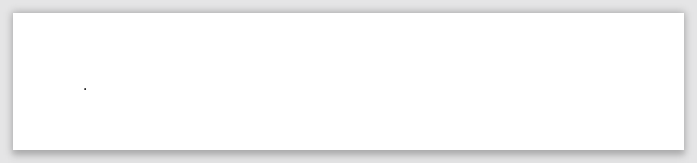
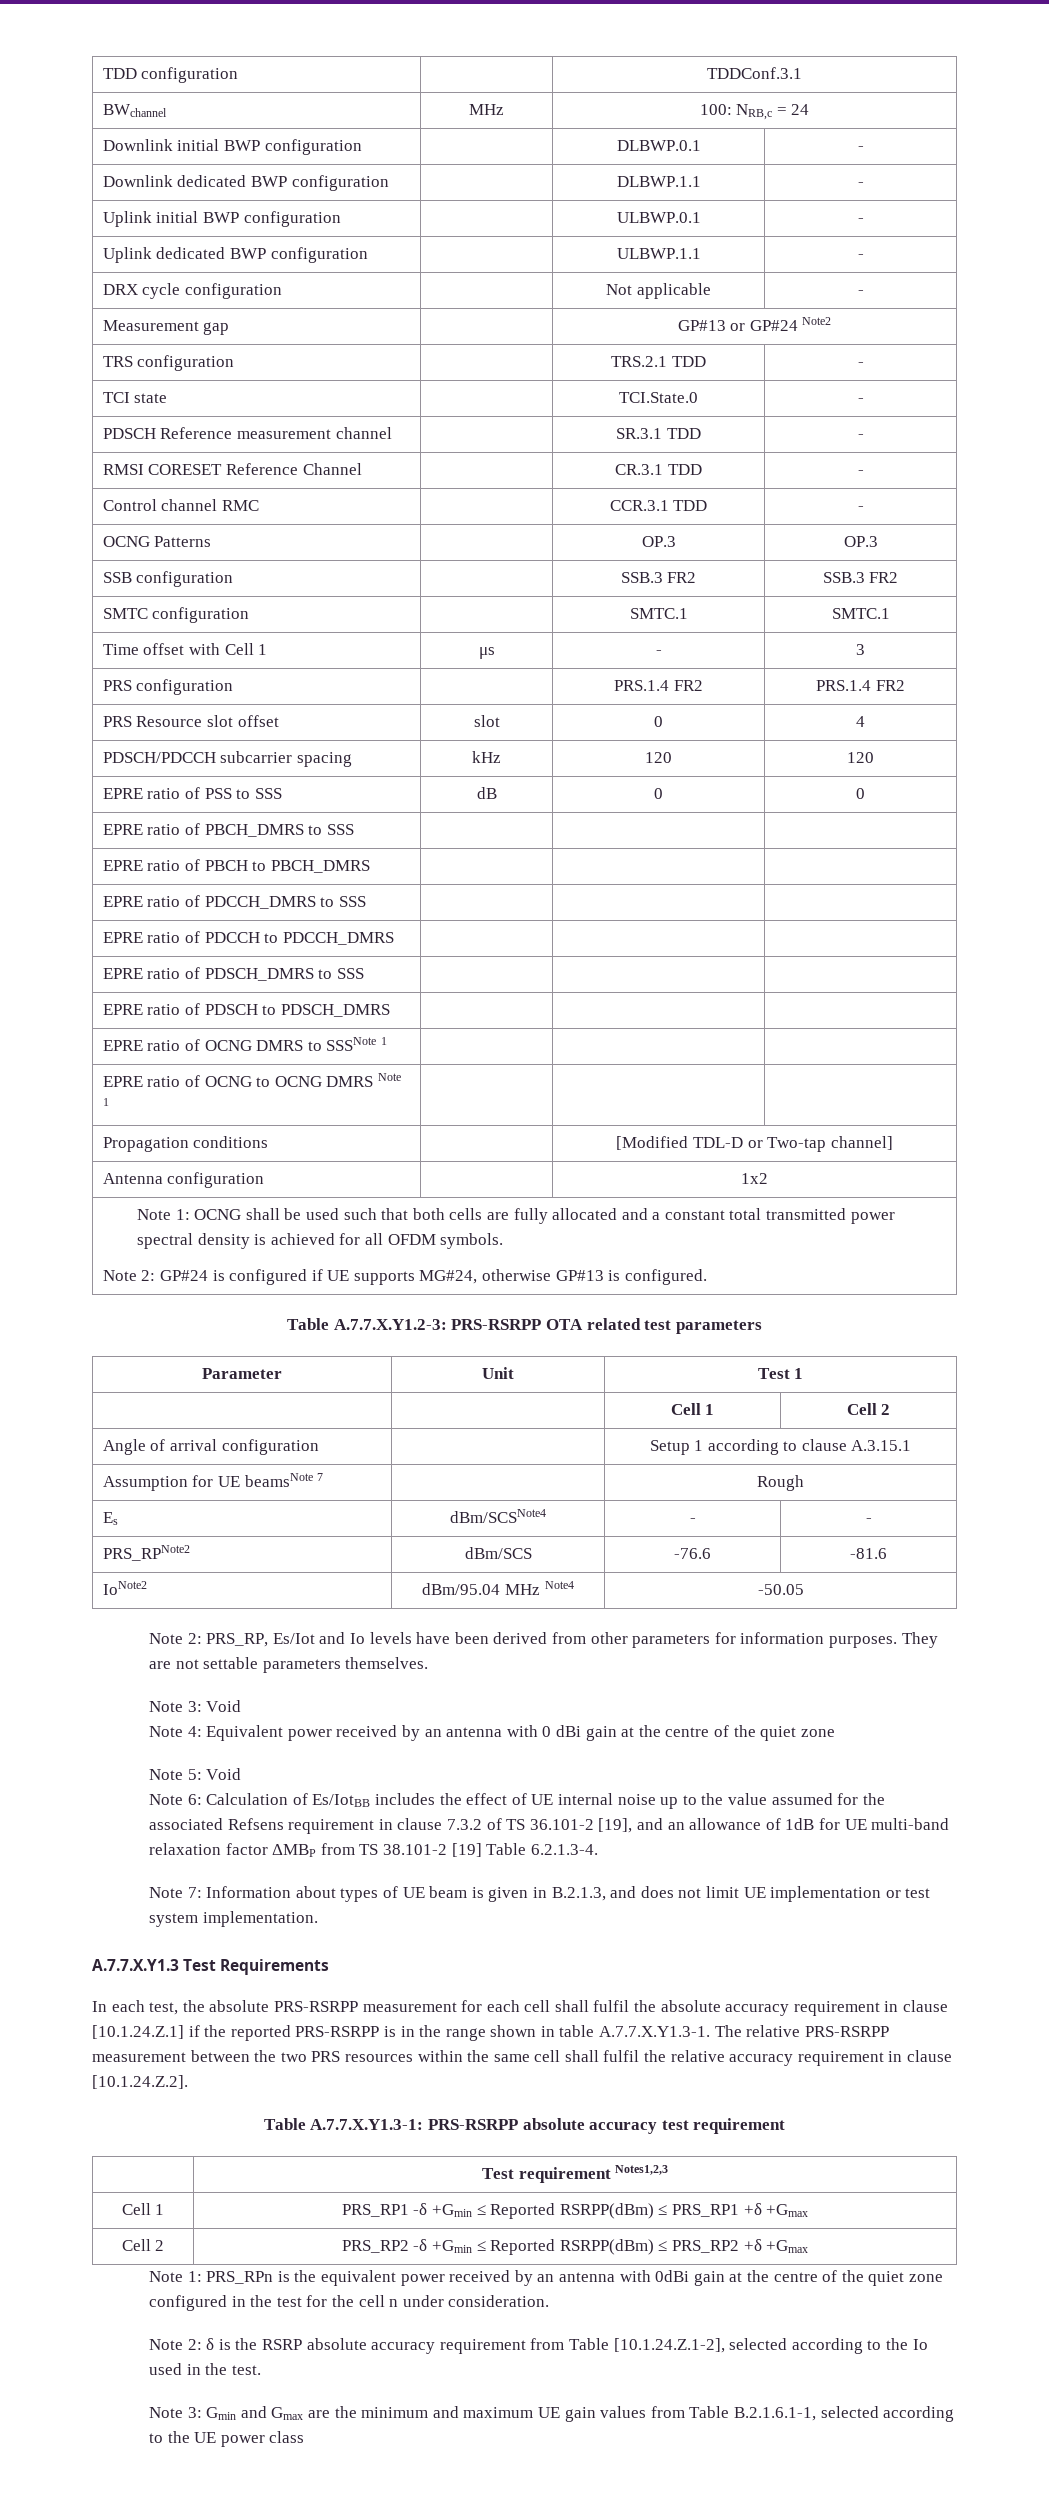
- .
+ TDD configuration | | TDDConf.3.1
+ BWchannel | MHz | 100: NRB,c = 24
+ Downlink initial BWP configuration | | DLBWP.0.1 | -
+ Downlink dedicated BWP configuration | | DLBWP.1.1 | -
+ Uplink initial BWP configuration | | ULBWP.0.1 | -
+ Uplink dedicated BWP configuration | | ULBWP.1.1 | -
+ DRX cycle configuration | | Not applicable | -
+ Measurement gap | | GP#13 or GP#24 Note2
+ TRS configuration | | TRS.2.1 TDD | -
+ TCI state | | TCI.State.0 | -
+ PDSCH Reference measurement channel | | SR.3.1 TDD | -
+ RMSI CORESET Reference Channel | | CR.3.1 TDD | -
+ Control channel RMC | | CCR.3.1 TDD | -
+ OCNG Patterns | | OP.3 | OP.3
+ SSB configuration | | SSB.3 FR2 | SSB.3 FR2
+ SMTC configuration | | SMTC.1 | SMTC.1
+ Time offset with Cell 1 | μs | - | 3
+ PRS configuration | | PRS.1.4 FR2 | PRS.1.4 FR2
+ PRS Resource slot offset | slot | 0 | 4
+ PDSCH/PDCCH subcarrier spacing | kHz | 120 | 120
+ EPRE ratio of PSS to SSS | dB | 0 | 0
+ EPRE ratio of PBCH_DMRS to SSS | | |
+ EPRE ratio of PBCH to PBCH_DMRS | | |
+ EPRE ratio of PDCCH_DMRS to SSS | | |
+ EPRE ratio of PDCCH to PDCCH_DMRS | | |
+ EPRE ratio of PDSCH_DMRS to SSS | | |
+ EPRE ratio of PDSCH to PDSCH_DMRS | | |
+ EPRE ratio of OCNG DMRS to SSSNote 1 | | |
+ EPRE ratio of OCNG to OCNG DMRS Note 1 | | |
+ Propagation conditions | | [Modified TDL-D or Two-tap channel]
+ Antenna configuration | | 1x2
+ Note 1: OCNG shall be used such that both cells are fully allocated and a constant total transmitted power spectral density is achieved for all OFDM symbols.
+ Note 2: GP#24 is configured if UE supports MG#24, otherwise GP#13 is configured.
+ Table A.7.7.X.Y1.2-3: PRS-RSRPP OTA related test parameters
+ Parameter | Unit | Test 1
+ | | Cell 1 | Cell 2
+ Angle of arrival configuration | | Setup 1 according to clause A.3.15.1
+ Assumption for UE beamsNote 7 | | Rough
+ Es | dBm/SCSNote4 | - | -
+ PRS_RPNote2 | dBm/SCS | -76.6 | -81.6
+ IoNote2 | dBm/95.04 MHz Note4 | -50.05
+ Note 2: PRS_RP, Es/Iot and Io levels have been derived from other parameters for information purposes. They are not settable parameters themselves.
+ Note 3: Void
+ Note 4: Equivalent power received by an antenna with 0 dBi gain at the centre of the quiet zone
+ Note 5: Void
+ Note 6: Calculation of Es/IotBB includes the effect of UE internal noise up to the value assumed for the associated Refsens requirement in clause 7.3.2 of TS 36.101-2 [19], and an allowance of 1dB for UE multi-band relaxation factor ΔMBP from TS 38.101-2 [19] Table 6.2.1.3-4.
+ Note 7: Information about types of UE beam is given in B.2.1.3, and does not limit UE implementation or test system implementation.
+ A.7.7.X.Y1.3 Test Requirements
+ In each test, the absolute PRS-RSRPP measurement for each cell shall fulfil the absolute accuracy requirement in clause [10.1.24.Z.1] if the reported PRS-RSRPP is in the range shown in table A.7.7.X.Y1.3-1. The relative PRS-RSRPP measurement between the two PRS resources within the same cell shall fulfil the relative accuracy requirement in clause [10.1.24.Z.2].
+ Table A.7.7.X.Y1.3-1: PRS-RSRPP absolute accuracy test requirement
+ | Test requirement Notes1,2,3
+ Cell 1 | PRS_RP1 -δ +Gmin ≤ Reported RSRPP(dBm) ≤ PRS_RP1 +δ +Gmax
+ Cell 2 | PRS_RP2 -δ +Gmin ≤ Reported RSRPP(dBm) ≤ PRS_RP2 +δ +Gmax
+ Note 1: PRS_RPn is the equivalent power received by an antenna with 0dBi gain at the centre of the quiet zone configured in the test for the cell n under consideration.
+ Note 2: δ is the RSRP absolute accuracy requirement from Table [10.1.24.Z.1-2], selected according to the Io used in the test.
+ Note 3: Gmin and Gmax are the minimum and maximum UE gain values from Table B.2.1.6.1-1, selected according to the UE power class

